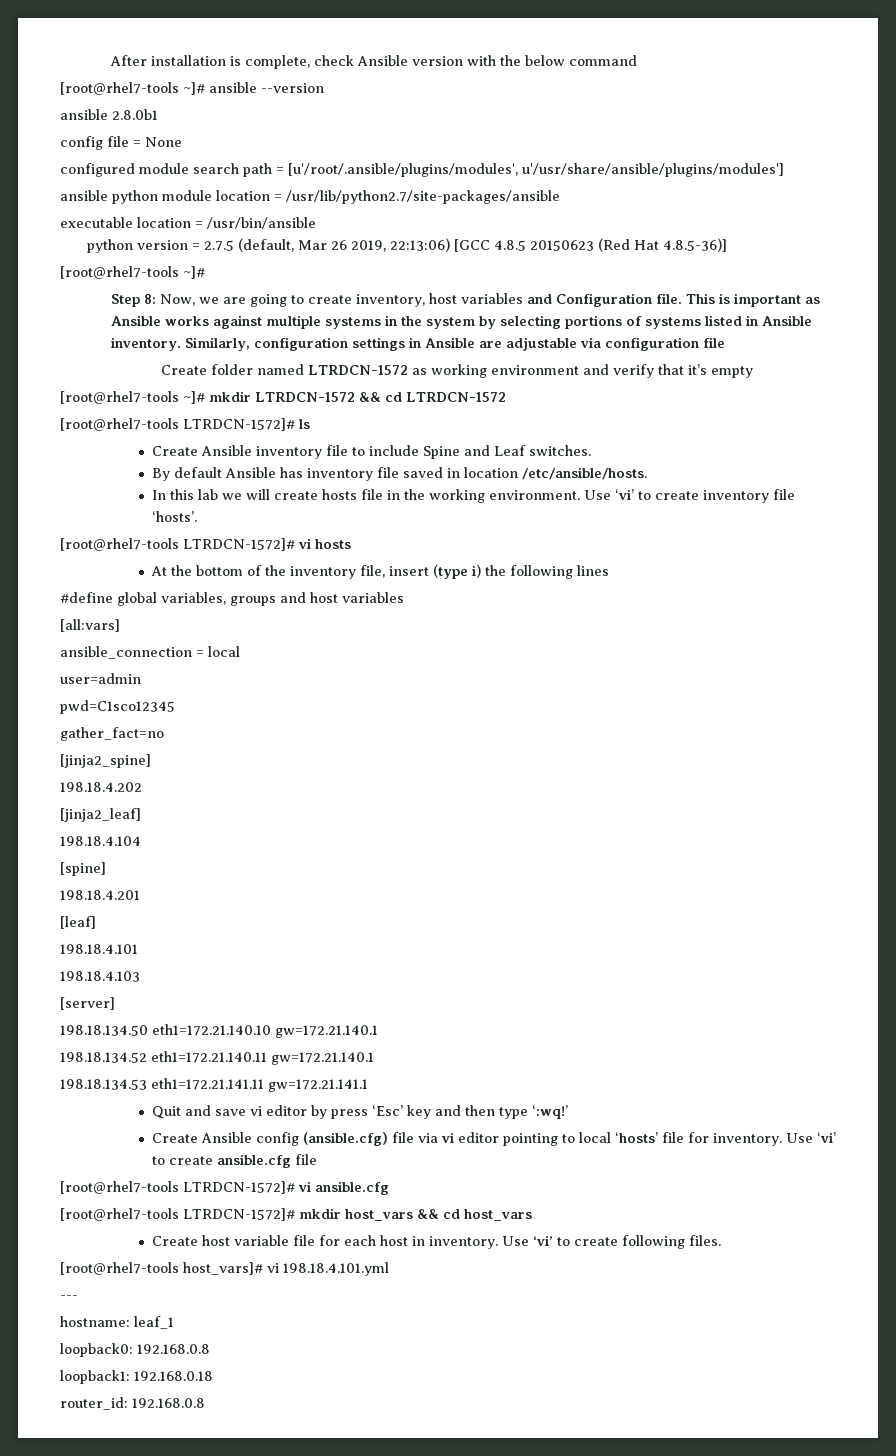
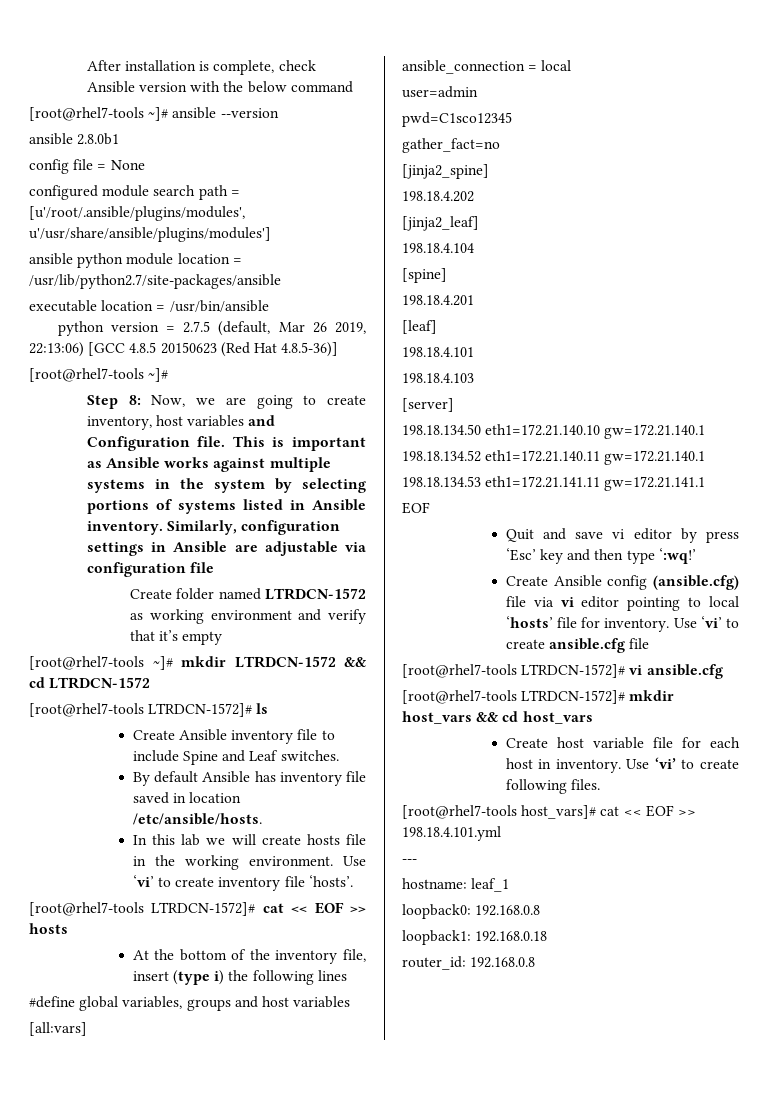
- [root@rhel7-tools LTRDCN-1572]# vi hosts
+ [root@rhel7-tools LTRDCN-1572]# cat << EOF >> hosts
  198.18.134.53 eth1=172.21.141.11 gw=172.21.141.1
+ EOF
- [root@rhel7-tools host_vars]# vi 198.18.4.101.yml
+ [root@rhel7-tools host_vars]# cat << EOF >> 198.18.4.101.yml

